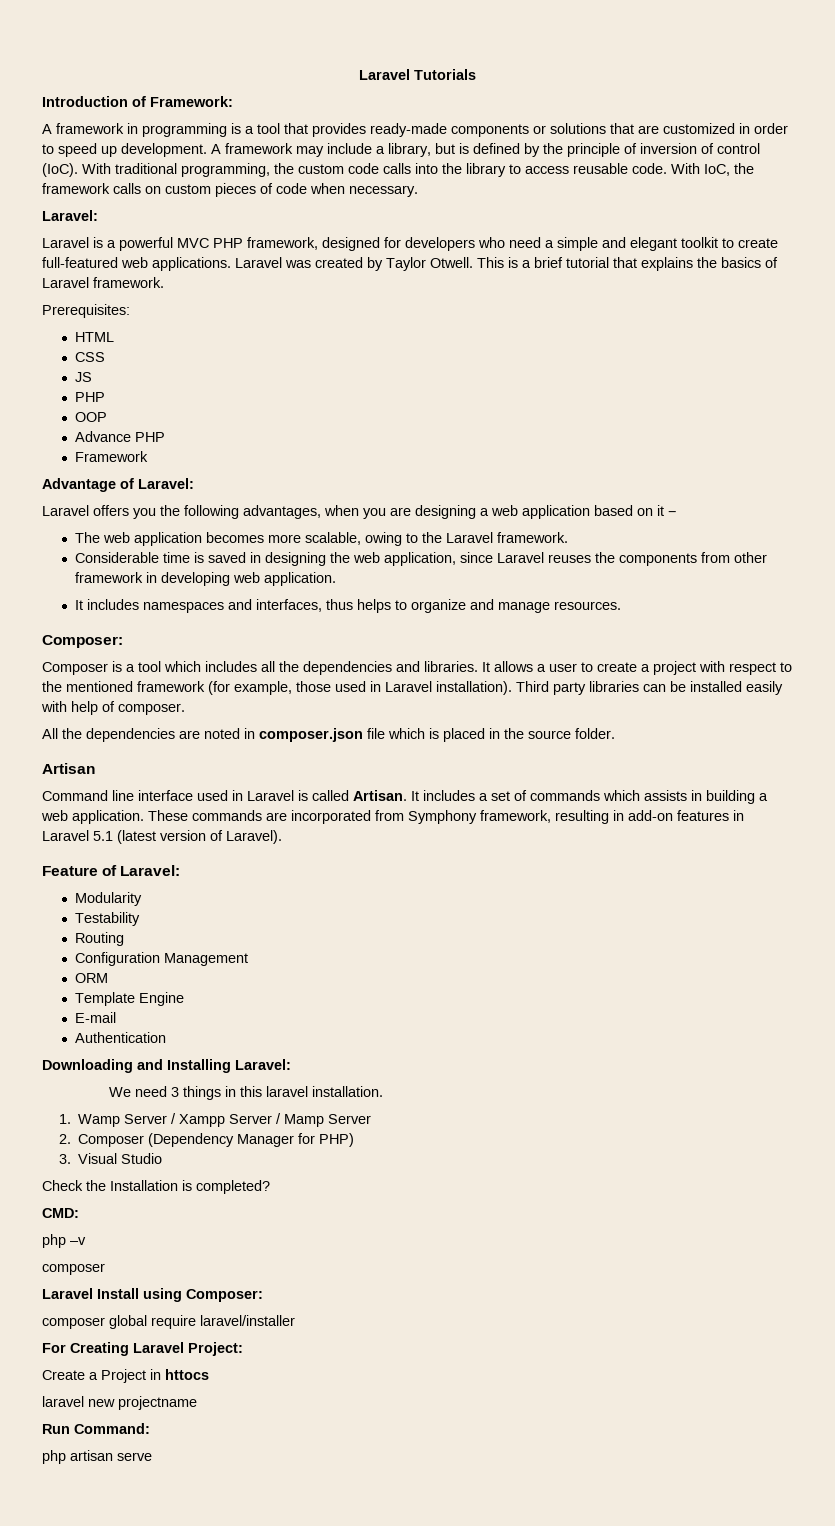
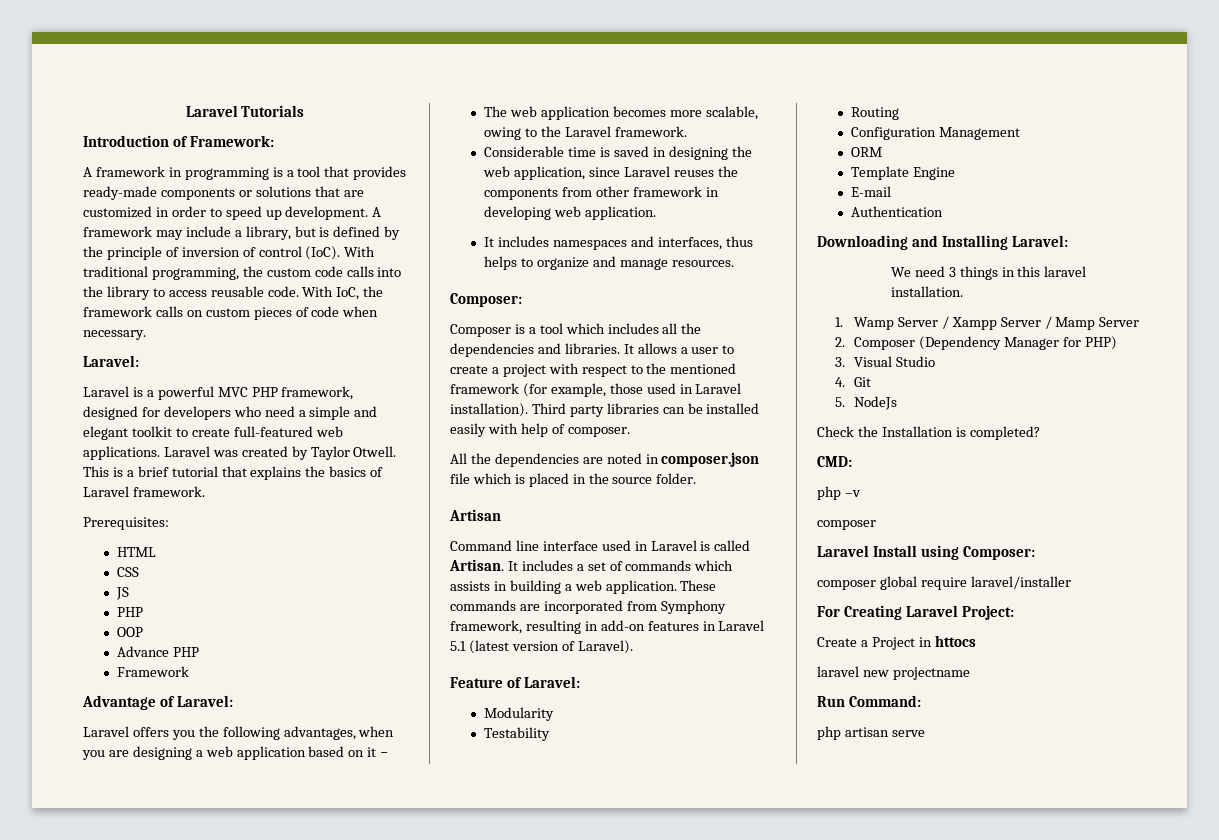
+ 4. Git
+ 5. NodeJs

